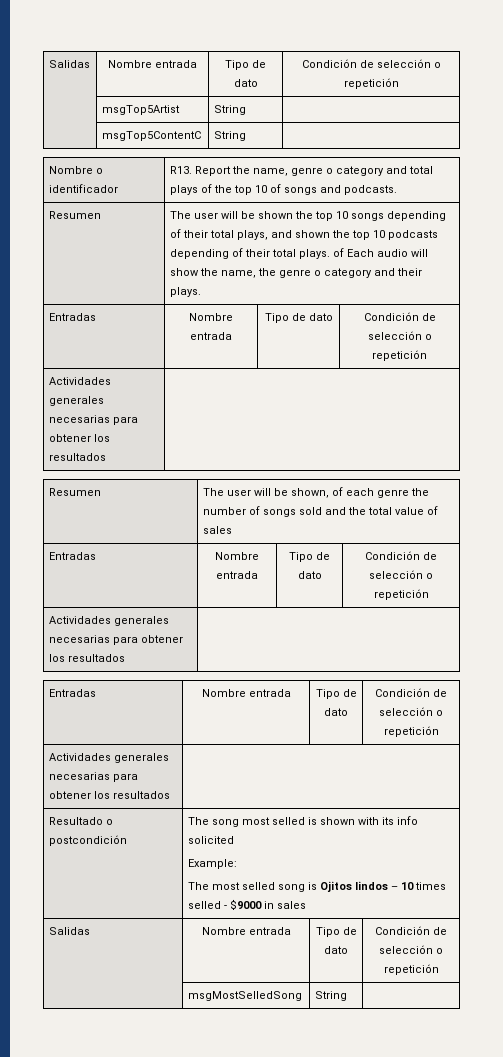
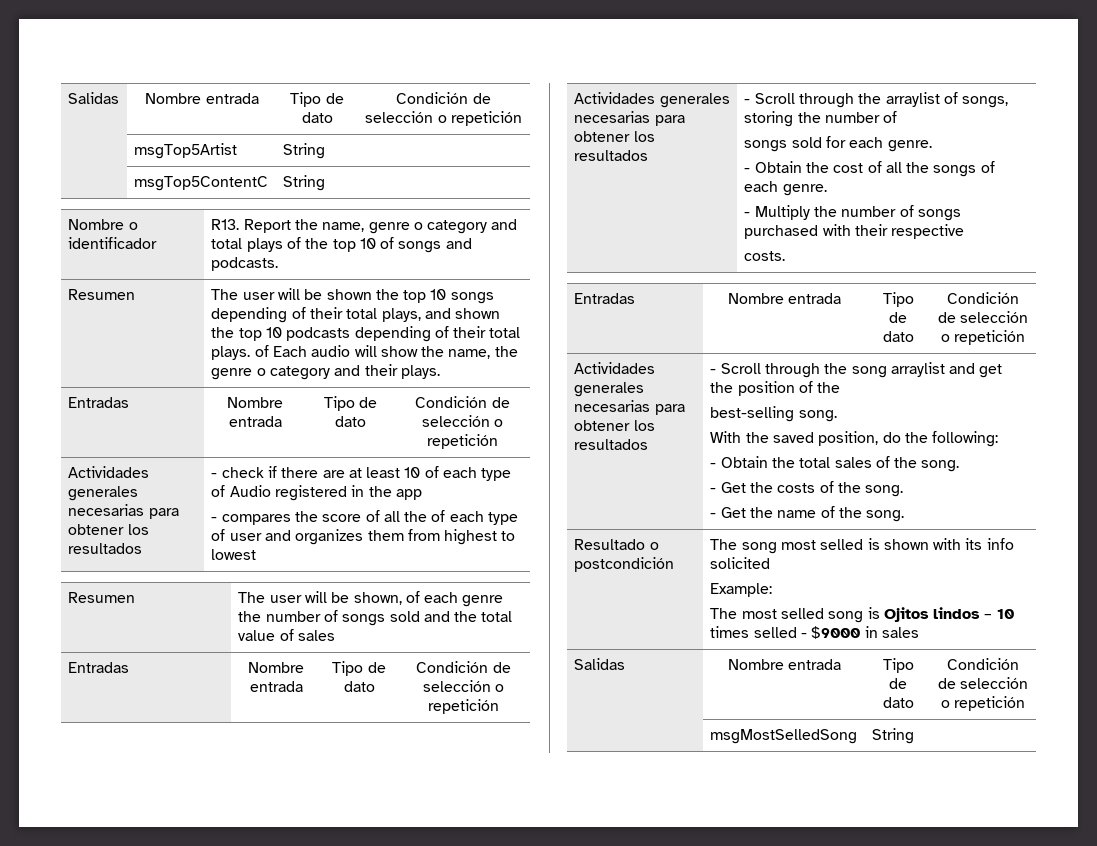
+ - check if there are at least 10 of each type of Audio registered in the app
+ - compares the score of all the of each type of user and organizes them from highest to lowest
+ - Scroll through the arraylist of songs, storing the number of
+ songs sold for each genre.
+ - Obtain the cost of all the songs of each genre.
+ - Multiply the number of songs purchased with their respective
+ costs.
+ - Scroll through the song arraylist and get the position of the
+ best-selling song.
+ With the saved position, do the following:
+ - Obtain the total sales of the song.
+ - Get the costs of the song.
+ - Get the name of the song.

